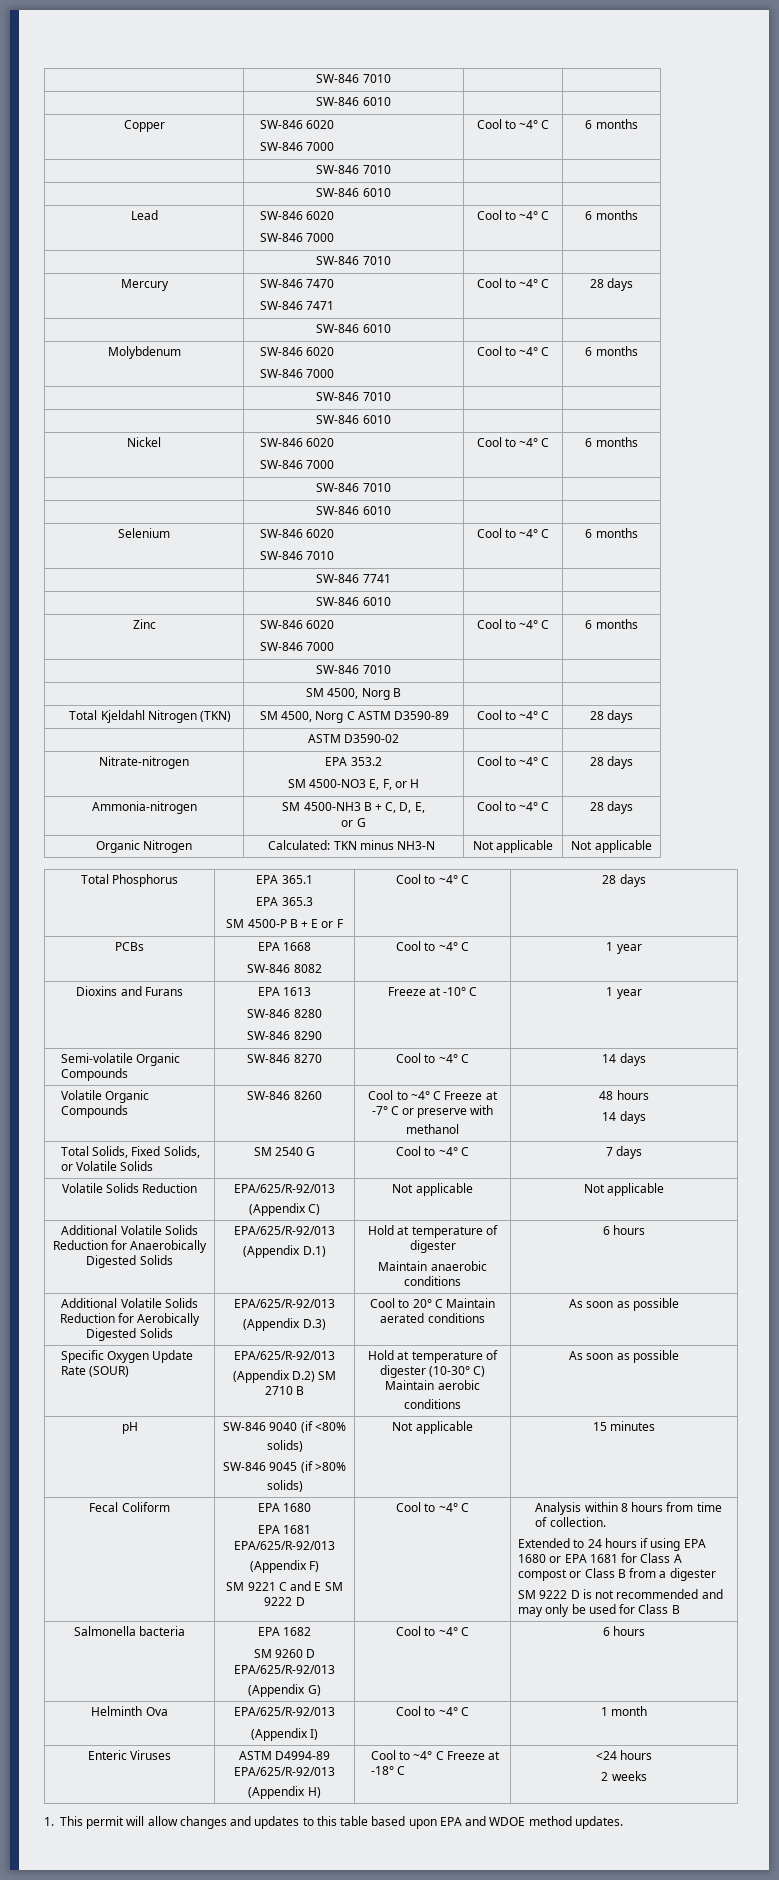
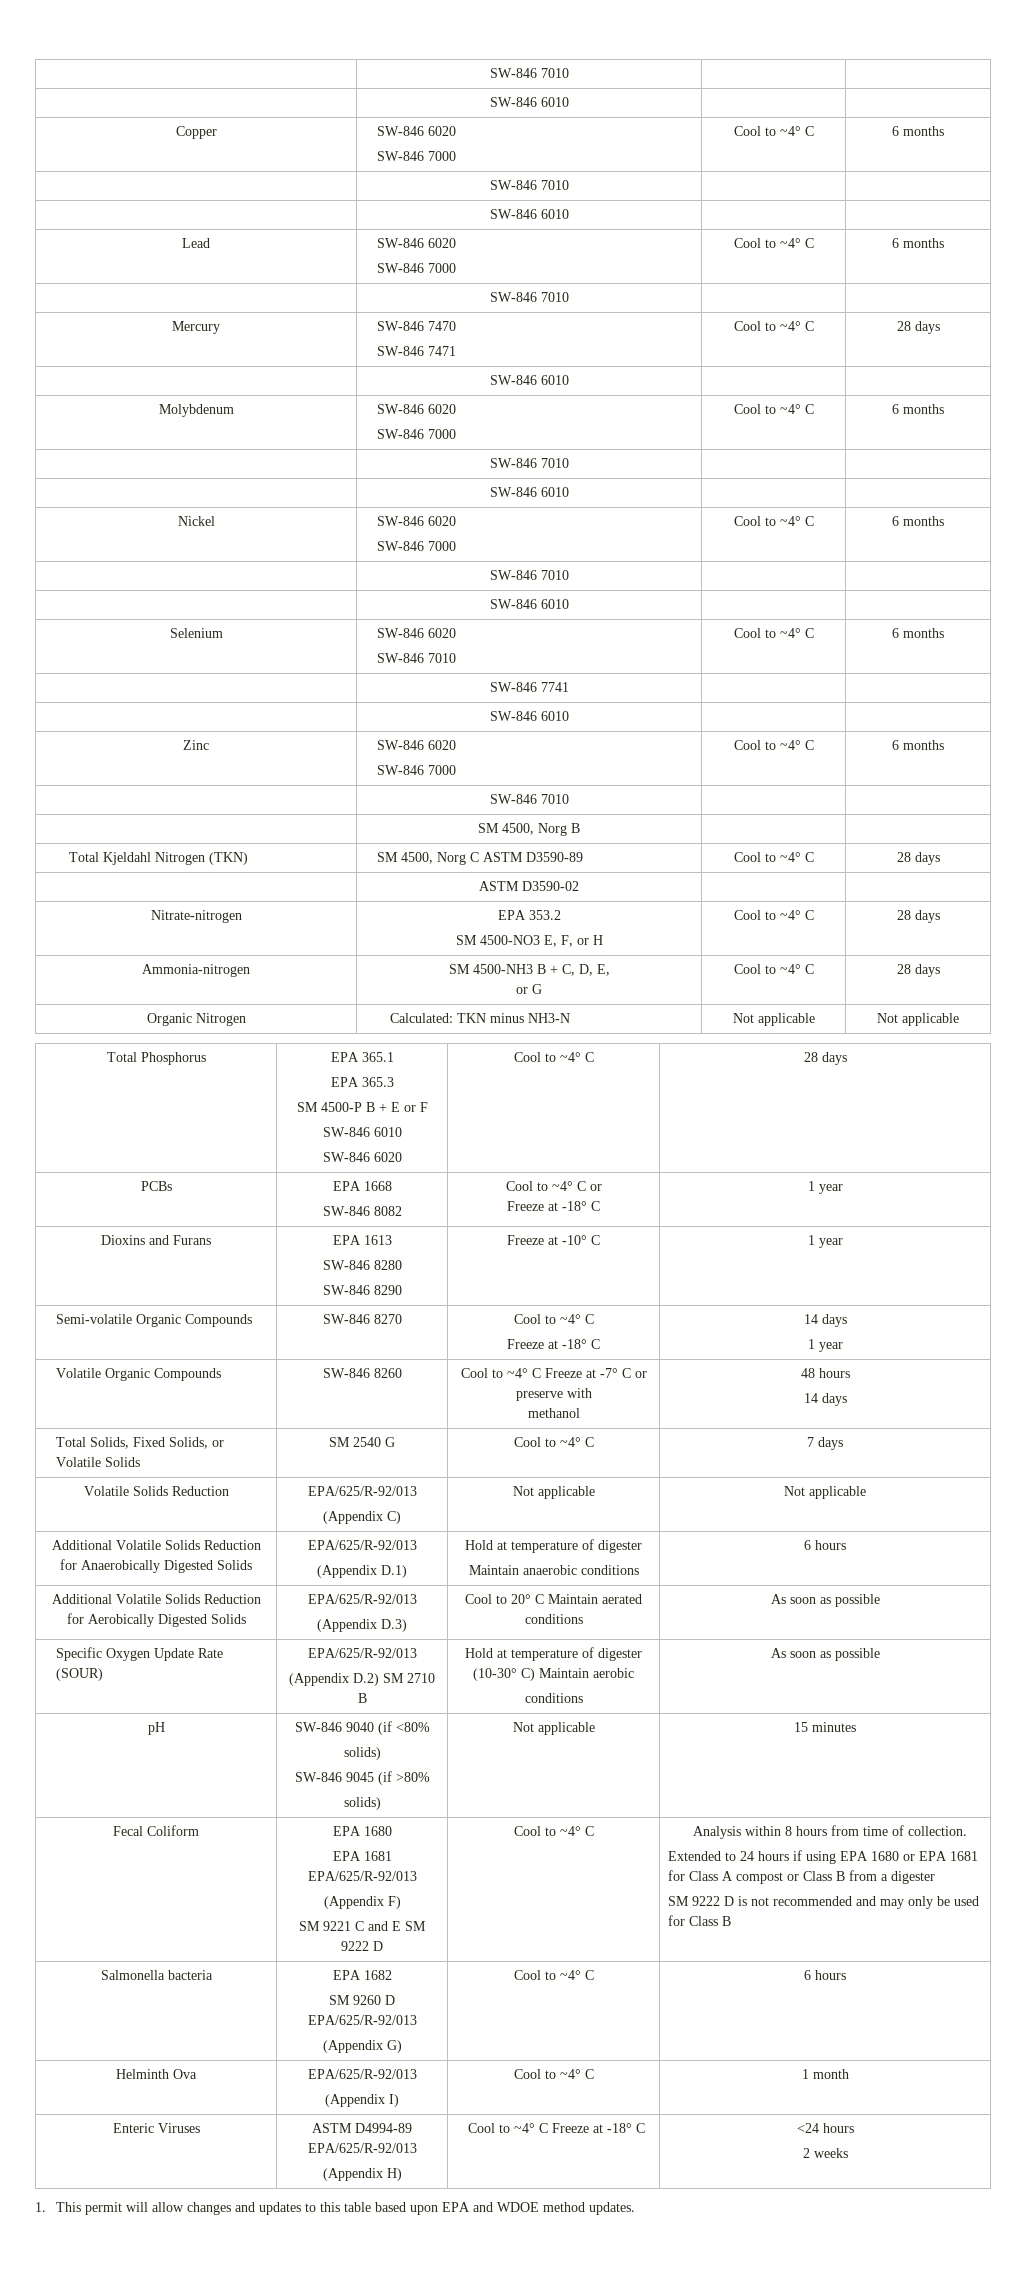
  Total Phosphorus | EPA 365.1
  EPA 365.3
- SM 4500-P B + E or F | Cool to ~4° C | 28 days
+ SM 4500-P B + E or F
+ SW-846 6010
+ SW-846 6020 | Cool to ~4° C | 28 days
  PCBs | EPA 1668
- SW-846 8082 | Cool to ~4° C | 1 year
+ SW-846 8082 | Cool to ~4° C or
+ Freeze at -18° C | 1 year
- Semi-volatile Organic Compounds | SW-846 8270 | Cool to ~4° C | 14 days
+ Semi-volatile Organic Compounds | SW-846 8270 | Cool to ~4° C
+ Freeze at -18° C | 14 days
+ 1 year

